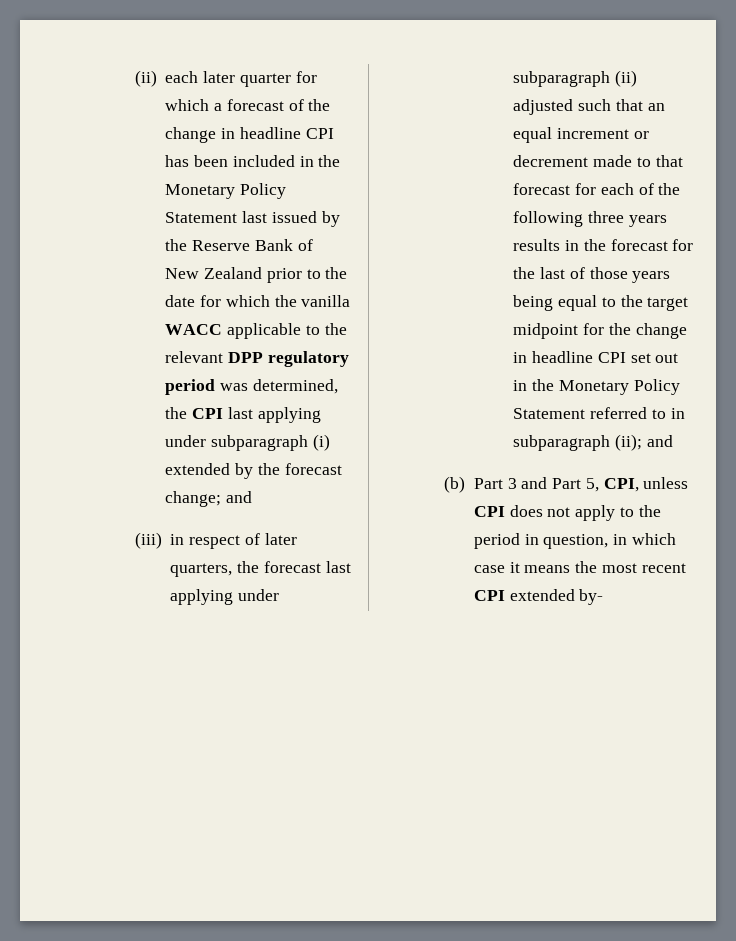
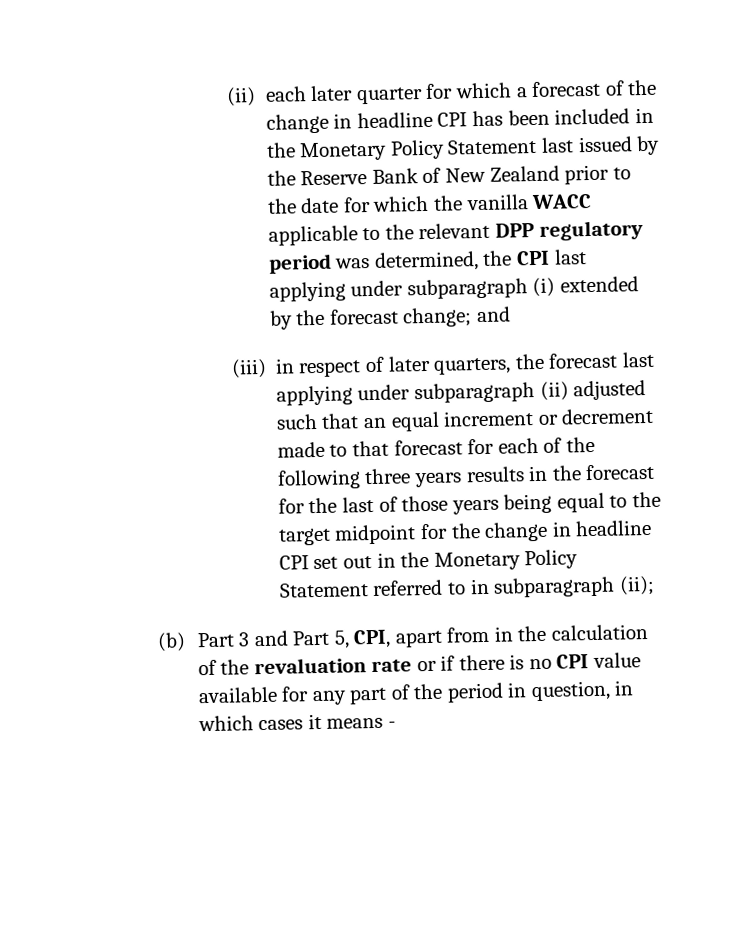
- (iii) in respect of later quarters, the forecast last applying under subparagraph (ii) adjusted such that an equal increment or decrement made to that forecast for each of the following three years results in the forecast for the last of those years being equal to the target midpoint for the change in headline CPI set out in the Monetary Policy Statement referred to in subparagraph (ii); and
+ (iii) in respect of later quarters, the forecast last applying under subparagraph (ii) adjusted such that an equal increment or decrement made to that forecast for each of the following three years results in the forecast for the last of those years being equal to the target midpoint for the change in headline CPI set out in the Monetary Policy Statement referred to in subparagraph (ii);
- (b) Part 3 and Part 5, CPI, unless CPI does not apply to the period in question, in which case it means the most recent CPI extended by-
+ (b) Part 3 and Part 5, CPI, apart from in the calculation of the revaluation rate or if there is no CPI value available for any part of the period in question, in which cases it means -

